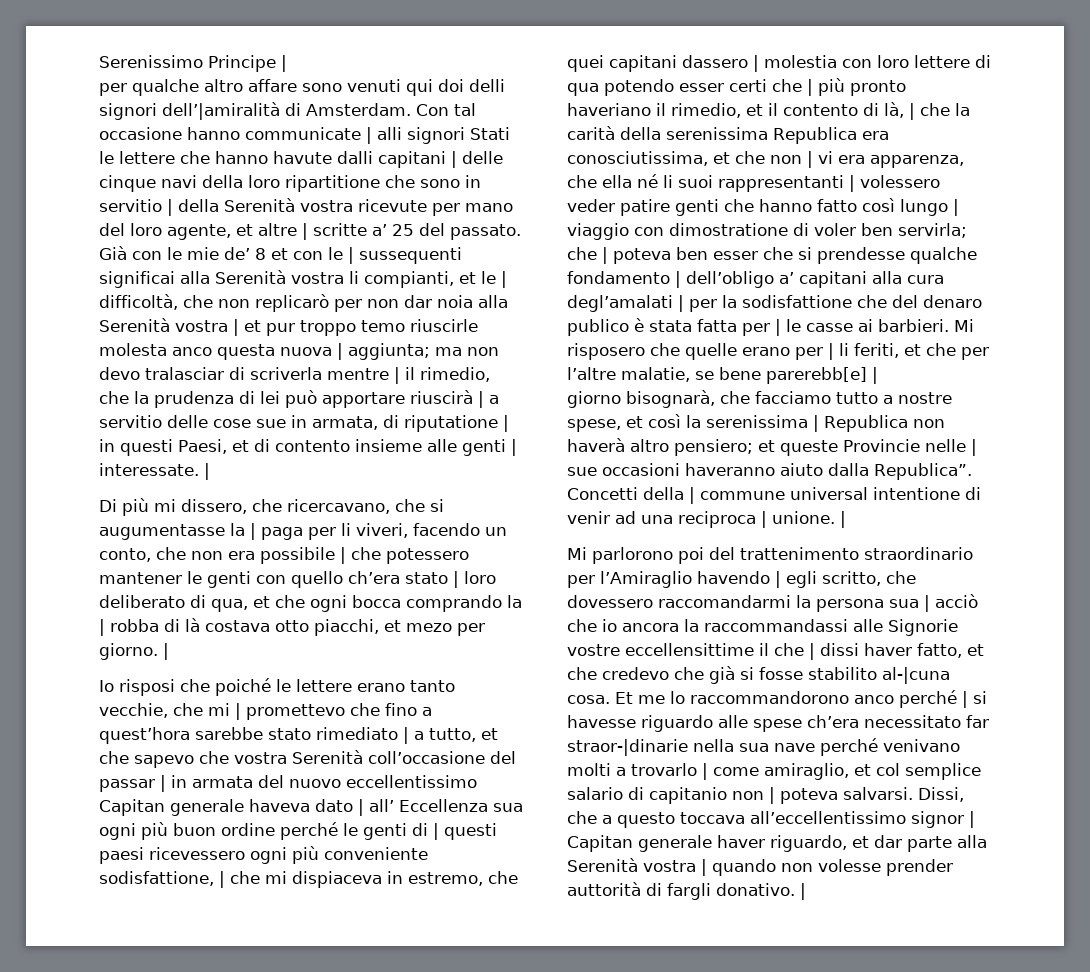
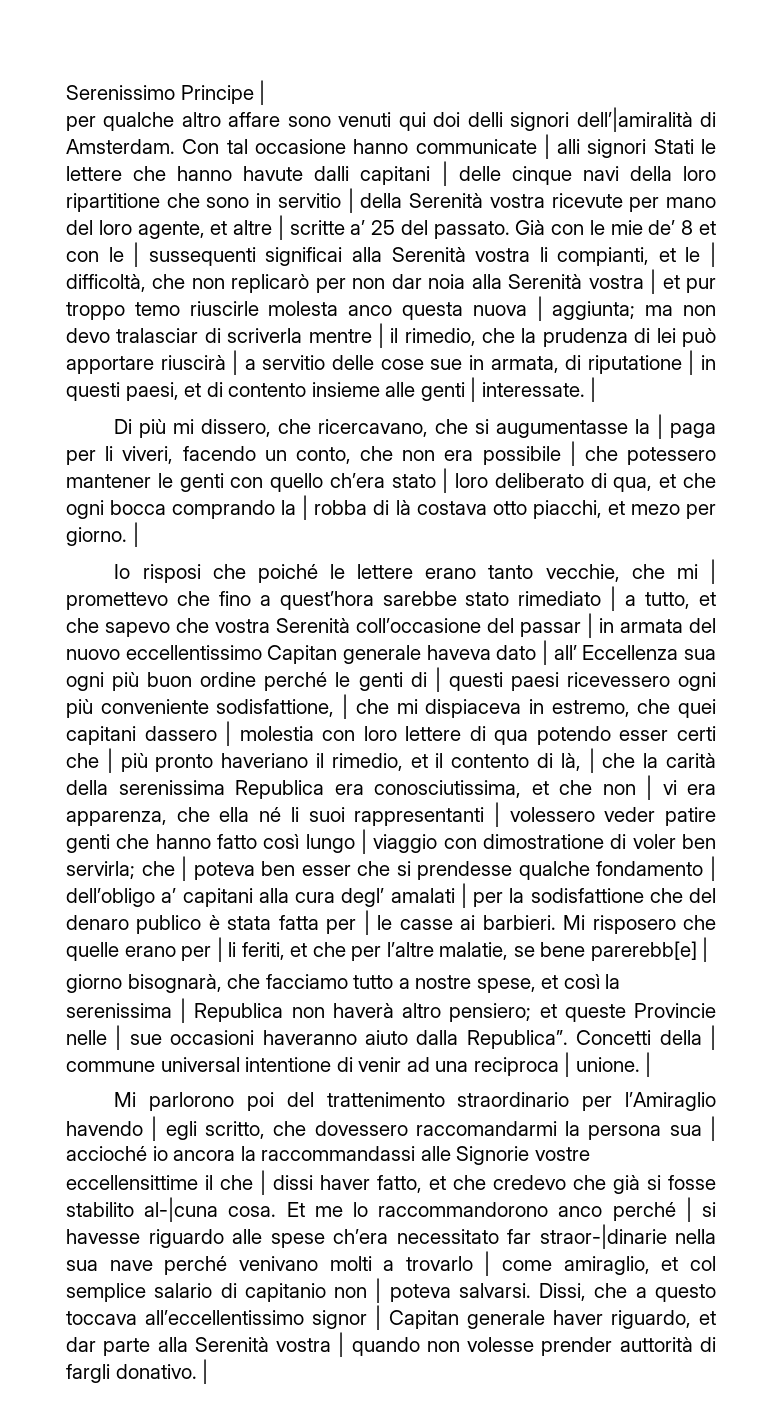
- ma non devo tralasciar di scriverla mentre | il rimedio, che la prudenza di lei può apportare riuscirà | a servitio delle cose sue in armata, di riputatione | in questi Paesi, et di contento insieme alle genti | interessate.
+ ma non devo tralasciar di scriverla mentre | il rimedio, che la prudenza di lei può apportare riuscirà | a servitio delle cose sue in armata, di riputatione | in questi paesi, et di contento insieme alle genti | interessate.
- che | poteva ben esser che si prendesse qualche fondamento | dell’obligo a’ capitani alla cura degl’amalati | per la sodisfattione che del denaro publico è stata fatta per | le casse ai barbieri.
+ che | poteva ben esser che si prendesse qualche fondamento | dell’obligo a’ capitani alla cura degl’ amalati | per la sodisfattione che del denaro publico è stata fatta per | le casse ai barbieri.
- Mi parlorono poi del trattenimento straordinario per l’Amiraglio havendo | egli scritto, che dovessero raccomandarmi la persona sua | acciò che io ancora la raccommandassi alle Signorie vostre eccellensittime il che | dissi haver fatto, et che credevo che già si fosse stabilito al-|cuna cosa.
+ Mi parlorono poi del trattenimento straordinario per l’Amiraglio havendo | egli scritto, che dovessero raccomandarmi la persona sua | accioché io ancora la raccommandassi alle Signorie vostre eccellensittime il che | dissi haver fatto, et che credevo che già si fosse stabilito al-|cuna cosa.

